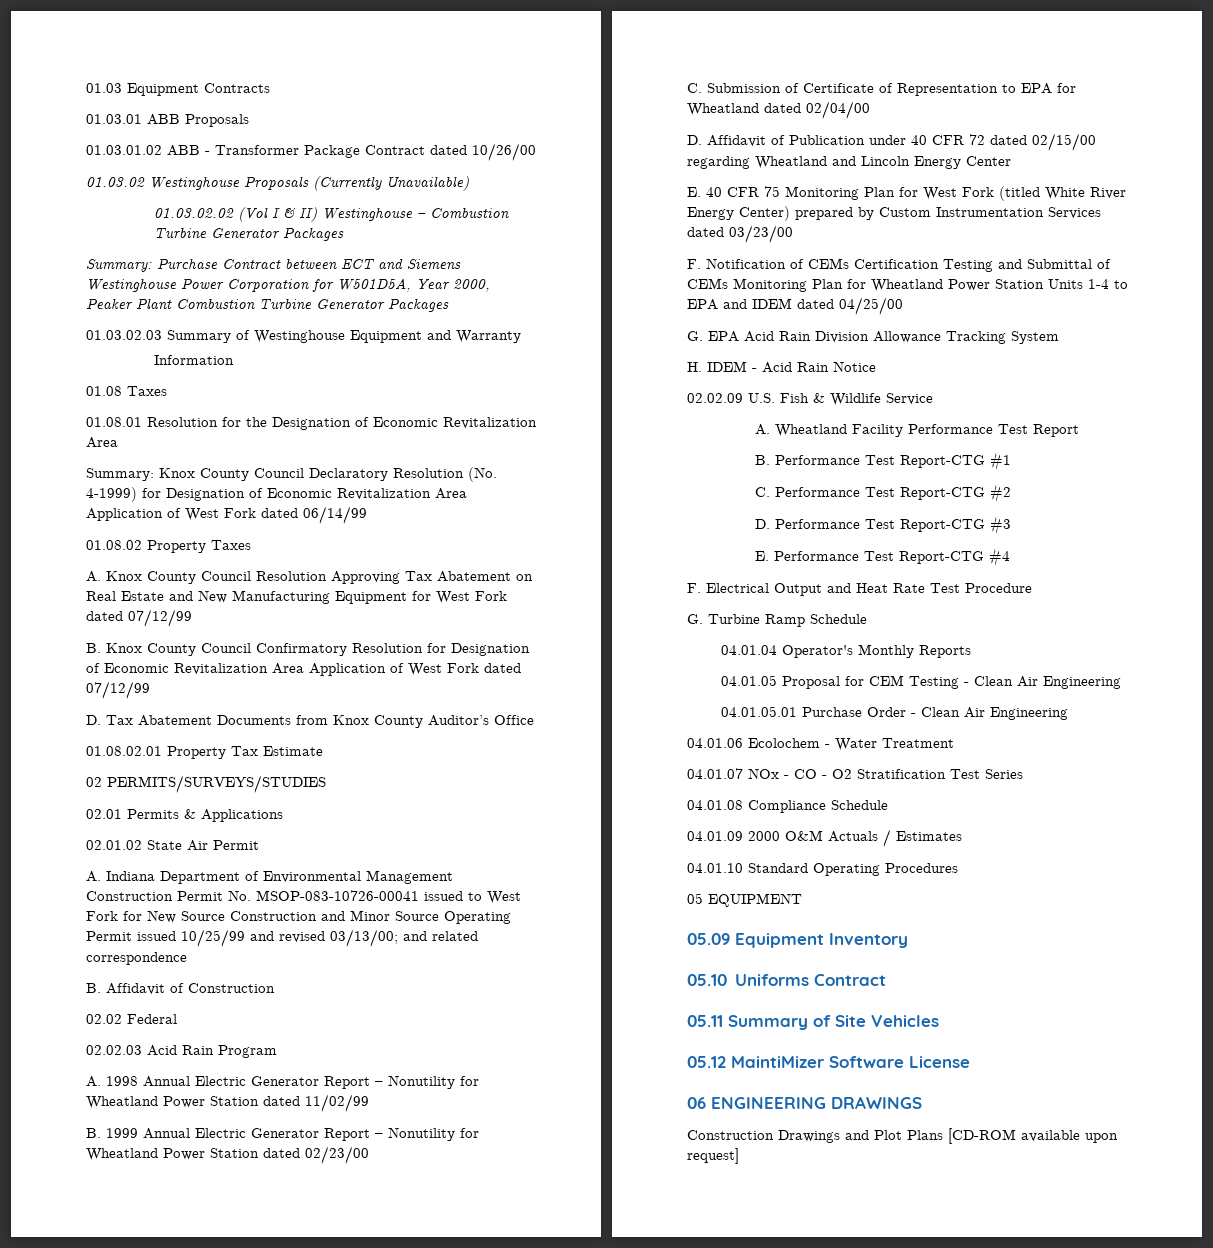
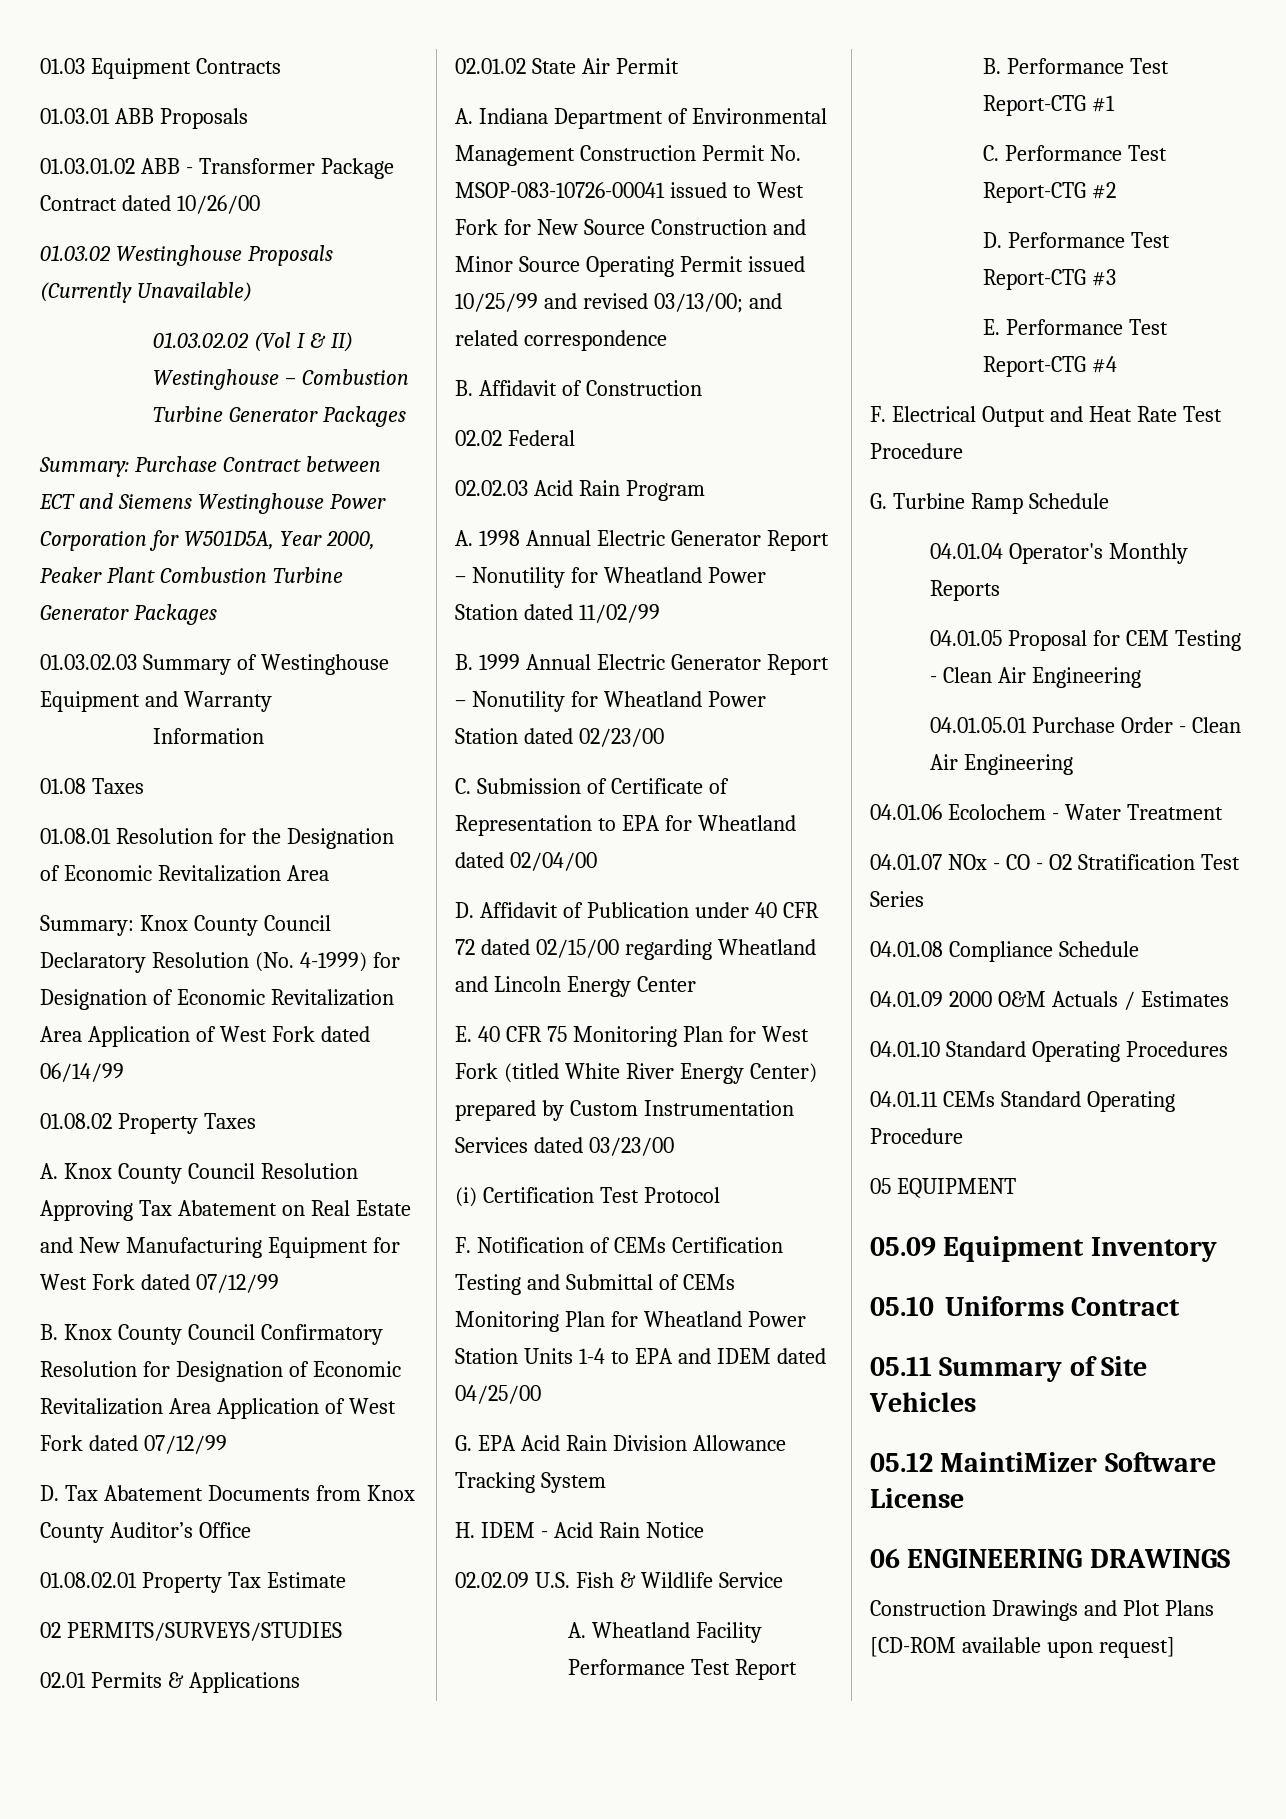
+ (i) Certification Test Protocol
+ 04.01.11 CEMs Standard Operating Procedure

